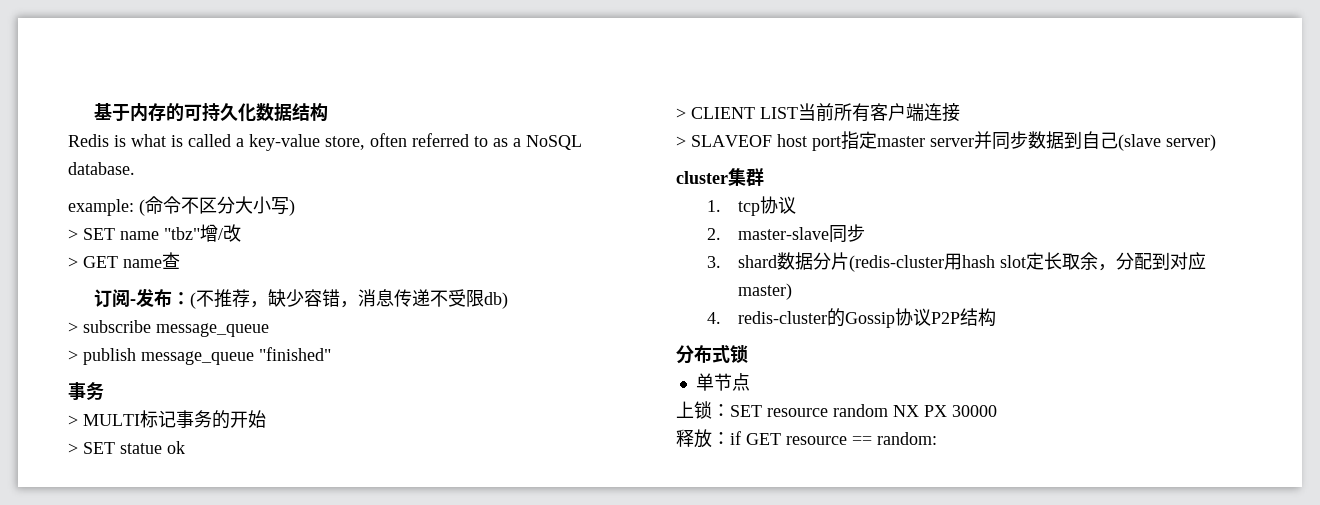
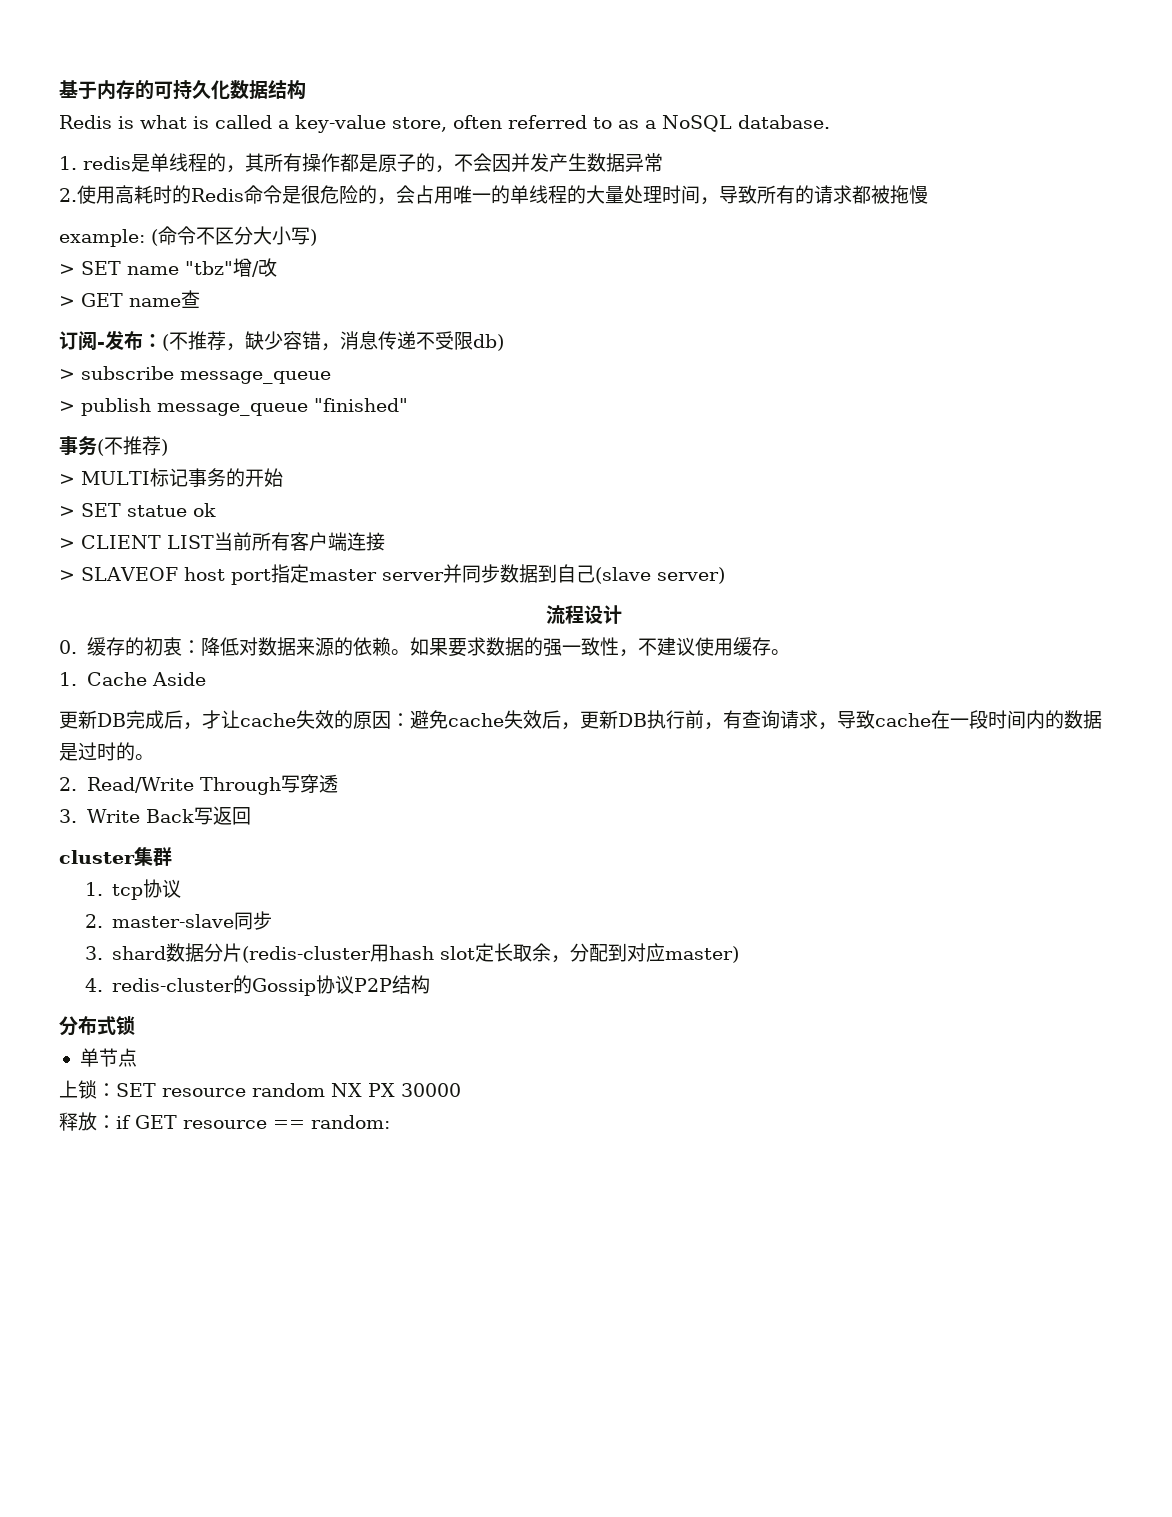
+ 1. redis是单线程的，其所有操作都是原子的，不会因并发产生数据异常
+ 2.使用高耗时的Redis命令是很危险的，会占用唯一的单线程的大量处理时间，导致所有的请求都被拖慢
  > publish message_queue "finished"
- 事务
+ 事务(不推荐)
+ 流程设计
+ 0.缓存的初衷：降低对数据来源的依赖。如果要求数据的强一致性，不建议使用缓存。
+ 1. Cache Aside
+ 更新DB完成后，才让cache失效的原因：避免cache失效后，更新DB执行前，有查询请求，导致cache在一段时间内的数据是过时的。
+ 2. Read/Write Through写穿透
+ 3. Write Back写返回

